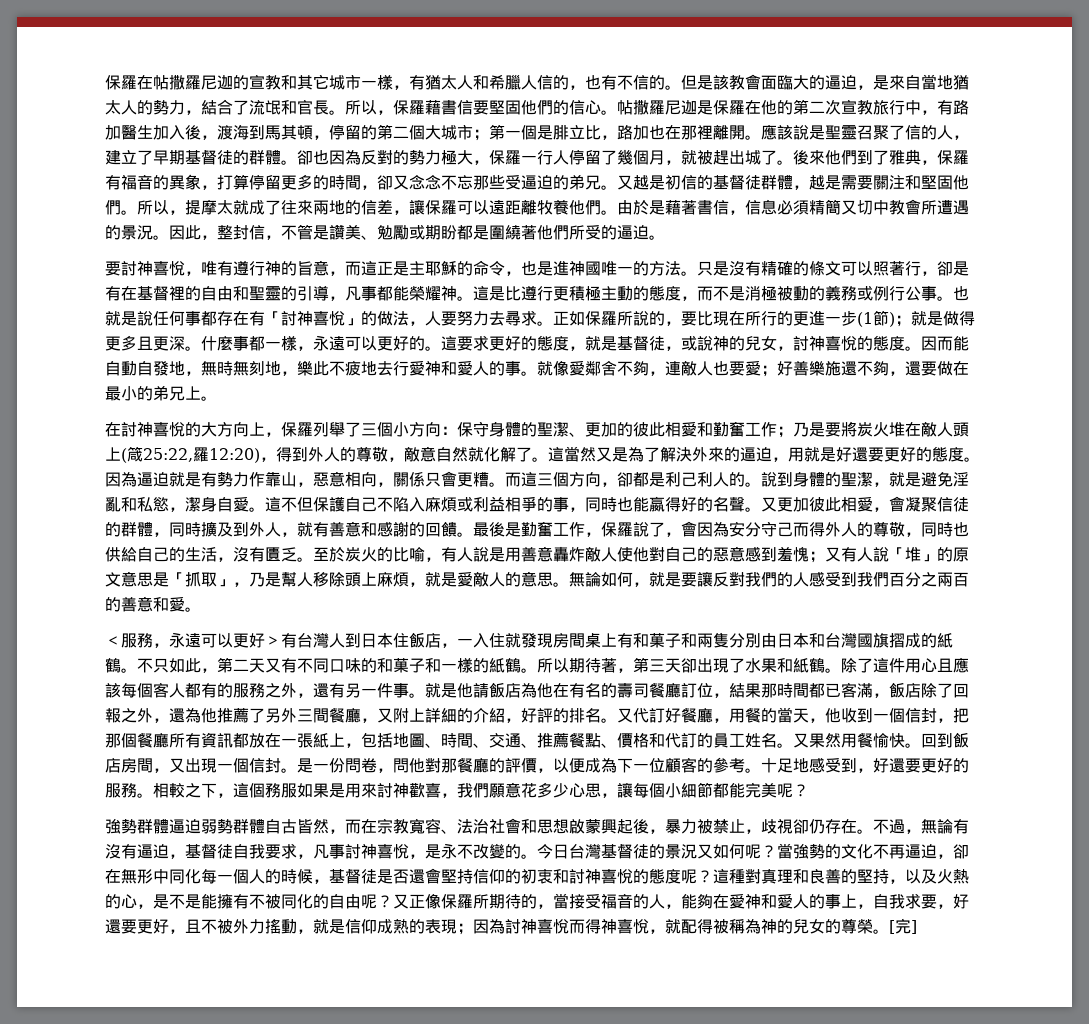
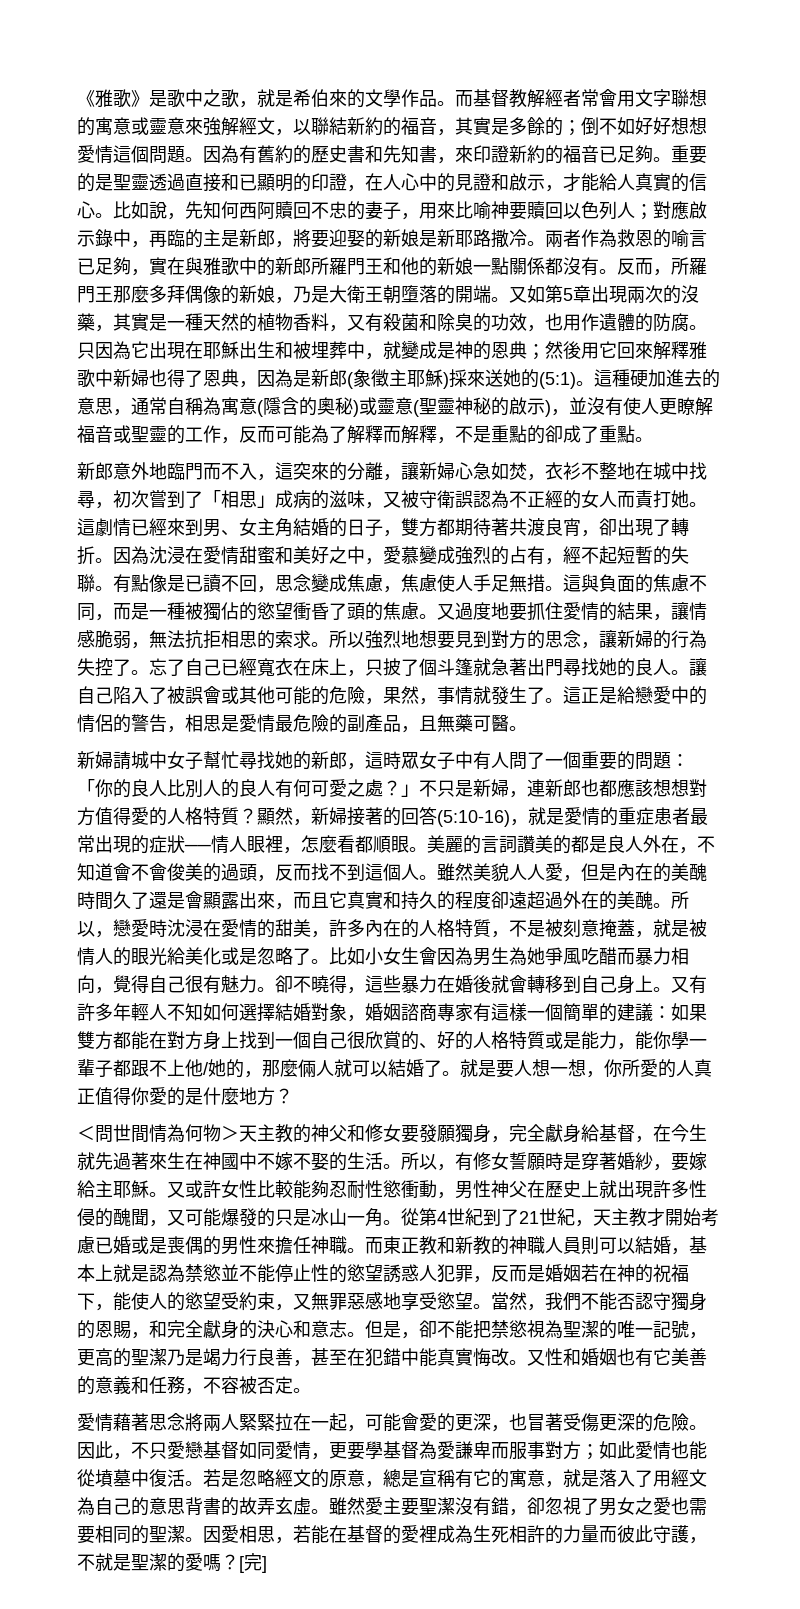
- 保羅在帖撒羅尼迦的宣教和其它城市一樣，有猶太人和希臘人信的，也有不信的。但是該教會面臨大的逼迫，是來自當地猶太人的勢力，結合了流氓和官長。所以，保羅藉書信要堅固他們的信心。帖撒羅尼迦是保羅在他的第二次宣教旅行中，有路加醫生加入後，渡海到馬其頓，停留的第二個大城市；第一個是腓立比，路加也在那裡離開。應該說是聖靈召聚了信的人，建立了早期基督徒的群體。卻也因為反對的勢力極大，保羅一行人停留了幾個月，就被趕出城了。後來他們到了雅典，保羅有福音的異象，打算停留更多的時間，卻又念念不忘那些受逼迫的弟兄。又越是初信的基督徒群體，越是需要關注和堅固他們。所以，提摩太就成了往來兩地的信差，讓保羅可以遠距離牧養他們。由於是藉著書信，信息必須精簡又切中教會所遭遇的景況。因此，整封信，不管是讚美、勉勵或期盼都是圍繞著他們所受的逼迫。
- 要討神喜悅，唯有遵行神的旨意，而這正是主耶穌的命令，也是進神國唯一的方法。只是沒有精確的條文可以照著行，卻是有在基督裡的自由和聖靈的引導，凡事都能榮耀神。這是比遵行更積極主動的態度，而不是消極被動的義務或例行公事。也就是說任何事都存在有「討神喜悅」的做法，人要努力去尋求。正如保羅所說的，要比現在所行的更進一步(1節)；就是做得更多且更深。什麼事都一樣，永遠可以更好的。這要求更好的態度，就是基督徒，或說神的兒女，討神喜悅的態度。因而能自動自發地，無時無刻地，樂此不疲地去行愛神和愛人的事。就像愛鄰舍不夠，連敵人也要愛；好善樂施還不夠，還要做在最小的弟兄上。
- 在討神喜悅的大方向上，保羅列舉了三個小方向：保守身體的聖潔、更加的彼此相愛和勤奮工作；乃是要將炭火堆在敵人頭上(箴25:22,羅12:20)，得到外人的尊敬，敵意自然就化解了。這當然又是為了解決外來的逼迫，用就是好還要更好的態度。因為逼迫就是有勢力作靠山，惡意相向，關係只會更糟。而這三個方向，卻都是利己利人的。說到身體的聖潔，就是避免淫亂和私慾，潔身自愛。這不但保護自己不陷入麻煩或利益相爭的事，同時也能嬴得好的名聲。又更加彼此相愛，會凝聚信徒的群體，同時擴及到外人，就有善意和感謝的回饋。最後是勤奮工作，保羅說了，會因為安分守己而得外人的尊敬，同時也供給自己的生活，沒有匱乏。至於炭火的比喻，有人說是用善意轟炸敵人使他對自己的惡意感到羞愧；又有人說「堆」的原文意思是「抓取」，乃是幫人移除頭上麻煩，就是愛敵人的意思。無論如何，就是要讓反對我們的人感受到我們百分之兩百的善意和愛。
- ＜服務，永遠可以更好＞有台灣人到日本住飯店，一入住就發現房間桌上有和菓子和兩隻分別由日本和台灣國旗摺成的紙鶴。不只如此，第二天又有不同口味的和菓子和一樣的紙鶴。所以期待著，第三天卻出現了水果和紙鶴。除了這件用心且應該每個客人都有的服務之外，還有另一件事。就是他請飯店為他在有名的壽司餐廳訂位，結果那時間都已客滿，飯店除了回報之外，還為他推薦了另外三間餐廳，又附上詳細的介紹，好評的排名。又代訂好餐廳，用餐的當天，他收到一個信封，把那個餐廳所有資訊都放在一張紙上，包括地圖、時間、交通、推薦餐點、價格和代訂的員工姓名。又果然用餐愉快。回到飯店房間，又出現一個信封。是一份問卷，問他對那餐廳的評價，以便成為下一位顧客的參考。十足地感受到，好還要更好的服務。相較之下，這個務服如果是用來討神歡喜，我們願意花多少心思，讓每個小細節都能完美呢？
- 強勢群體逼迫弱勢群體自古皆然，而在宗教寬容、法治社會和思想啟蒙興起後，暴力被禁止，歧視卻仍存在。不過，無論有沒有逼迫，基督徒自我要求，凡事討神喜悅，是永不改變的。今日台灣基督徒的景況又如何呢？當強勢的文化不再逼迫，卻在無形中同化每一個人的時候，基督徒是否還會堅持信仰的初衷和討神喜悅的態度呢？這種對真理和良善的堅持，以及火熱的心，是不是能擁有不被同化的自由呢？又正像保羅所期待的，當接受福音的人，能夠在愛神和愛人的事上，自我求要，好還要更好，且不被外力搖動，就是信仰成熟的表現；因為討神喜悅而得神喜悅，就配得被稱為神的兒女的尊榮。
+ 《雅歌》是歌中之歌，就是希伯來的文學作品。而基督教解經者常會用文字聯想的寓意或靈意來強解經文，以聯結新約的福音，其實是多餘的；倒不如好好想想愛情這個問題。因為有舊約的歷史書和先知書，來印證新約的福音已足夠。重要的是聖靈透過直接和已顯明的印證，在人心中的見證和啟示，才能給人真實的信心。比如說，先知何西阿贖回不忠的妻子，用來比喻神要贖回以色列人；對應啟示錄中，再臨的主是新郎，將要迎娶的新娘是新耶路撒冷。兩者作為救恩的喻言已足夠，實在與雅歌中的新郎所羅門王和他的新娘一點關係都沒有。反而，所羅門王那麼多拜偶像的新娘，乃是大衛王朝墮落的開端。又如第5章出現兩次的沒藥，其實是一種天然的植物香料，又有殺菌和除臭的功效，也用作遺體的防腐。只因為它出現在耶穌出生和被埋葬中，就變成是神的恩典；然後用它回來解釋雅歌中新婦也得了恩典，因為是新郎(象徵主耶穌)採來送她的(5:1)。這種硬加進去的意思，通常自稱為寓意(隱含的奧秘)或靈意(聖靈神秘的啟示)，並沒有使人更瞭解福音或聖靈的工作，反而可能為了解釋而解釋，不是重點的卻成了重點。
+ 新郎意外地臨門而不入，這突來的分離，讓新婦心急如焚，衣衫不整地在城中找尋，初次嘗到了「相思」成病的滋味，又被守衛誤認為不正經的女人而責打她。這劇情已經來到男、女主角結婚的日子，雙方都期待著共渡良宵，卻出現了轉折。因為沈浸在愛情甜蜜和美好之中，愛慕變成強烈的占有，經不起短暫的失聯。有點像是已讀不回，思念變成焦慮，焦慮使人手足無措。這與負面的焦慮不同，而是一種被獨佔的慾望衝昏了頭的焦慮。又過度地要抓住愛情的結果，讓情感脆弱，無法抗拒相思的索求。所以強烈地想要見到對方的思念，讓新婦的行為失控了。忘了自己已經寬衣在床上，只披了個斗篷就急著出門尋找她的良人。讓自己陷入了被誤會或其他可能的危險，果然，事情就發生了。這正是給戀愛中的情侶的警告，相思是愛情最危險的副產品，且無藥可醫。
+ 新婦請城中女子幫忙尋找她的新郎，這時眾女子中有人問了一個重要的問題：「你的良人比別人的良人有何可愛之處？」不只是新婦，連新郎也都應該想想對方值得愛的人格特質？顯然，新婦接著的回答(5:10-16)，就是愛情的重症患者最常出現的症狀──情人眼裡，怎麼看都順眼。美麗的言詞讚美的都是良人外在，不知道會不會俊美的過頭，反而找不到這個人。雖然美貌人人愛，但是內在的美醜時間久了還是會顯露出來，而且它真實和持久的程度卻遠超過外在的美醜。所以，戀愛時沈浸在愛情的甜美，許多內在的人格特質，不是被刻意掩蓋，就是被情人的眼光給美化或是忽略了。比如小女生會因為男生為她爭風吃醋而暴力相向，覺得自己很有魅力。卻不曉得，這些暴力在婚後就會轉移到自己身上。又有許多年輕人不知如何選擇結婚對象，婚姻諮商專家有這樣一個簡單的建議：如果雙方都能在對方身上找到一個自己很欣賞的、好的人格特質或是能力，能你學一輩子都跟不上他/她的，那麼倆人就可以結婚了。就是要人想一想，你所愛的人真正值得你愛的是什麼地方？
+ ＜問世間情為何物＞天主教的神父和修女要發願獨身，完全獻身給基督，在今生就先過著來生在神國中不嫁不娶的生活。所以，有修女誓願時是穿著婚紗，要嫁給主耶穌。又或許女性比較能夠忍耐性慾衝動，男性神父在歷史上就出現許多性侵的醜聞，又可能爆發的只是冰山一角。從第4世紀到了21世紀，天主教才開始考慮已婚或是喪偶的男性來擔任神職。而東正教和新教的神職人員則可以結婚，基本上就是認為禁慾並不能停止性的慾望誘惑人犯罪，反而是婚姻若在神的祝福下，能使人的慾望受約束，又無罪惡感地享受慾望。當然，我們不能否認守獨身的恩賜，和完全獻身的決心和意志。但是，卻不能把禁慾視為聖潔的唯一記號，更高的聖潔乃是竭力行良善，甚至在犯錯中能真實悔改。又性和婚姻也有它美善的意義和任務，不容被否定。
+ 愛情藉著思念將兩人緊緊拉在一起，可能會愛的更深，也冒著受傷更深的危險。因此，不只愛戀基督如同愛情，更要學基督為愛謙卑而服事對方；如此愛情也能從墳墓中復活。若是忽略經文的原意，總是宣稱有它的寓意，就是落入了用經文為自己的意思背書的故弄玄虛。雖然愛主要聖潔沒有錯，卻忽視了男女之愛也需要相同的聖潔。因愛相思，若能在基督的愛裡成為生死相許的力量而彼此守護，不就是聖潔的愛嗎？

